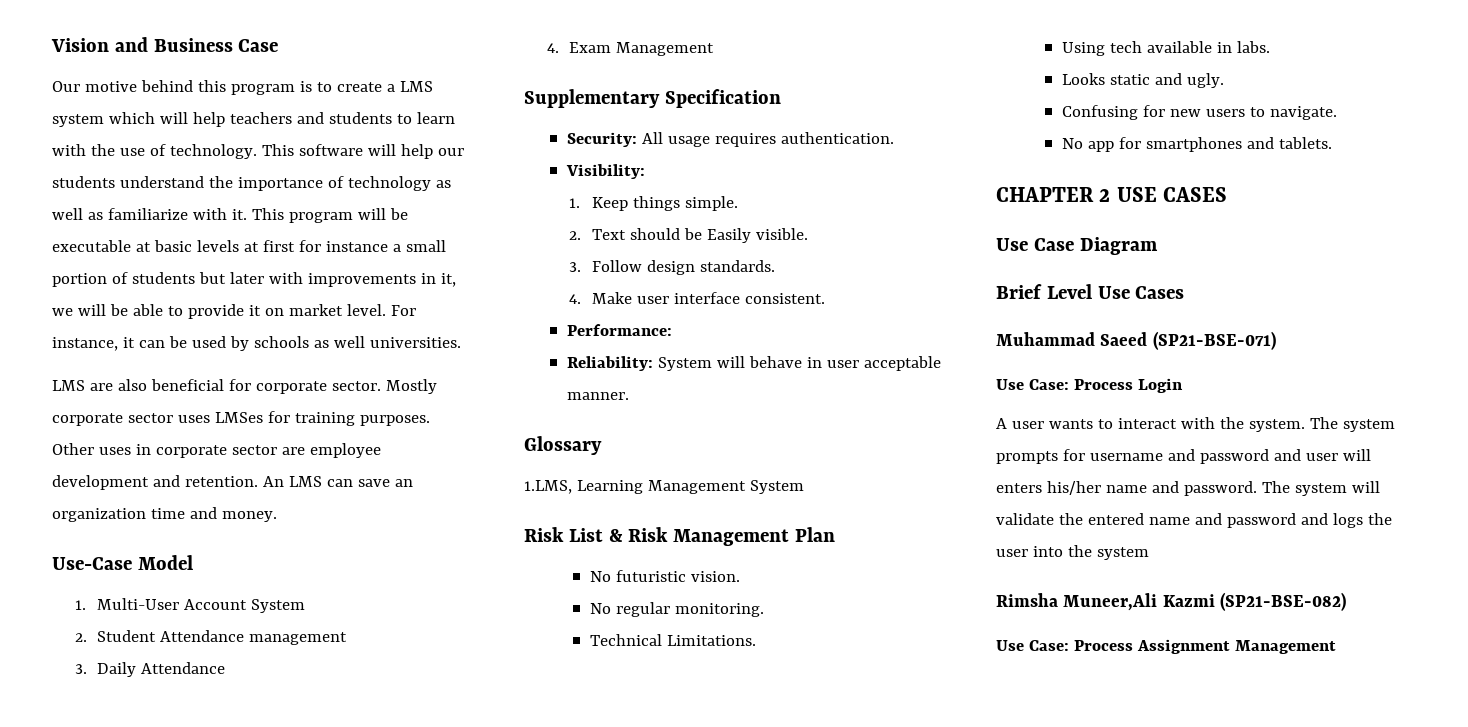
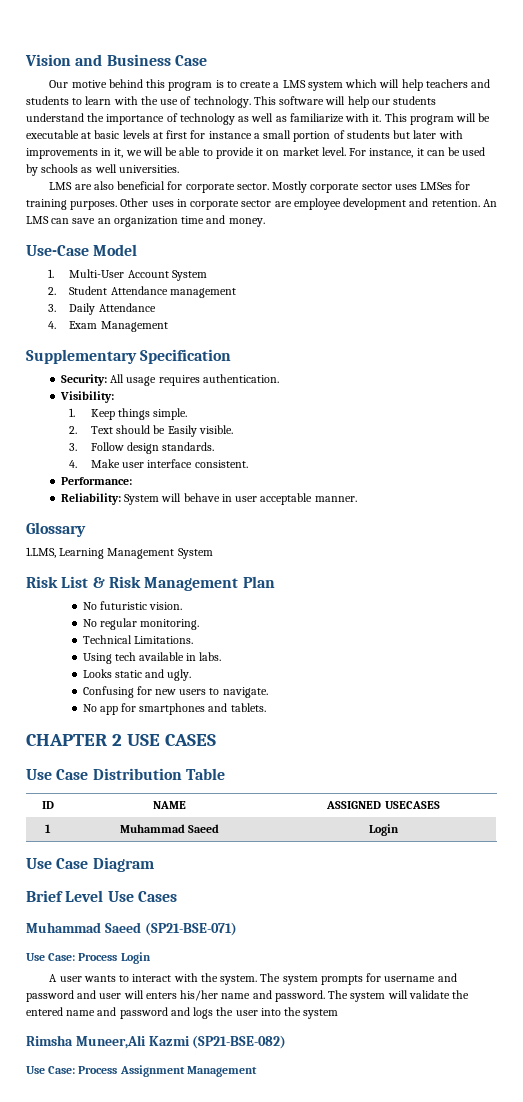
+ Use Case Distribution Table
+ ID | NAME | ASSIGNED USECASES
+ 1 | Muhammad Saeed | Login

